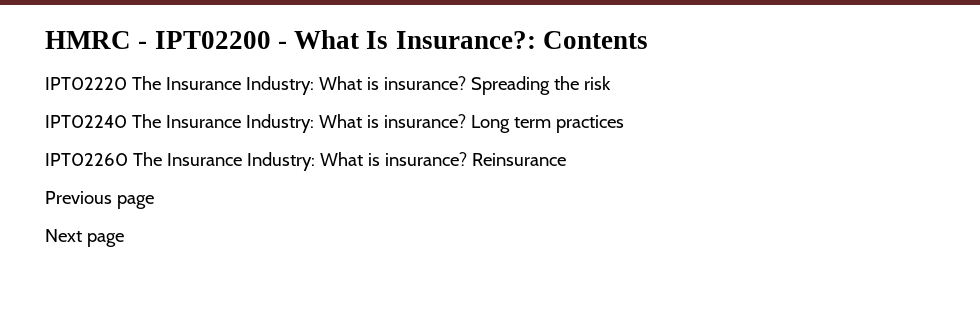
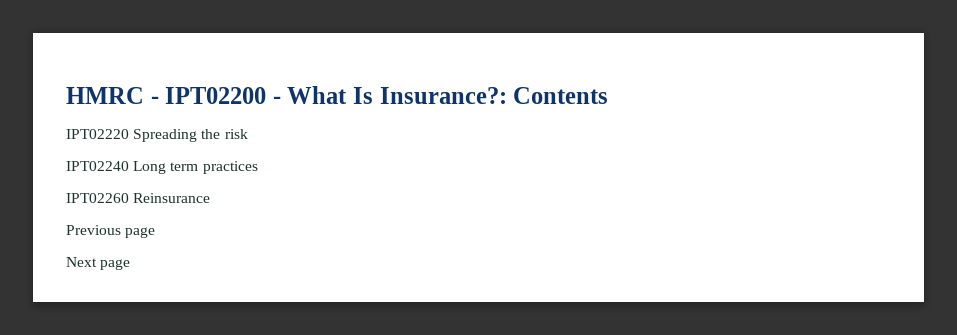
- IPT02220 The Insurance Industry: What is insurance? Spreading the risk
- IPT02240 The Insurance Industry: What is insurance? Long term practices
- IPT02260 The Insurance Industry: What is insurance? Reinsurance
+ IPT02220 Spreading the risk
+ IPT02240 Long term practices
+ IPT02260 Reinsurance

